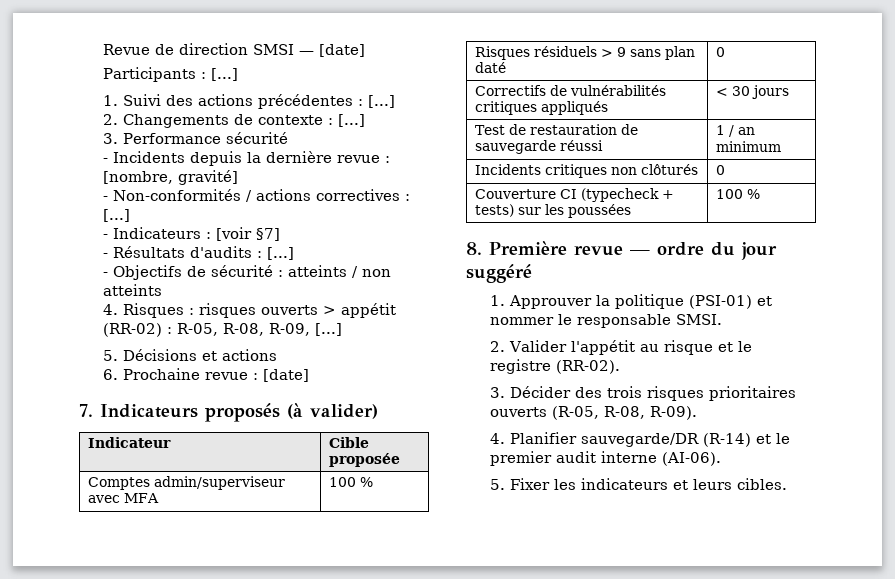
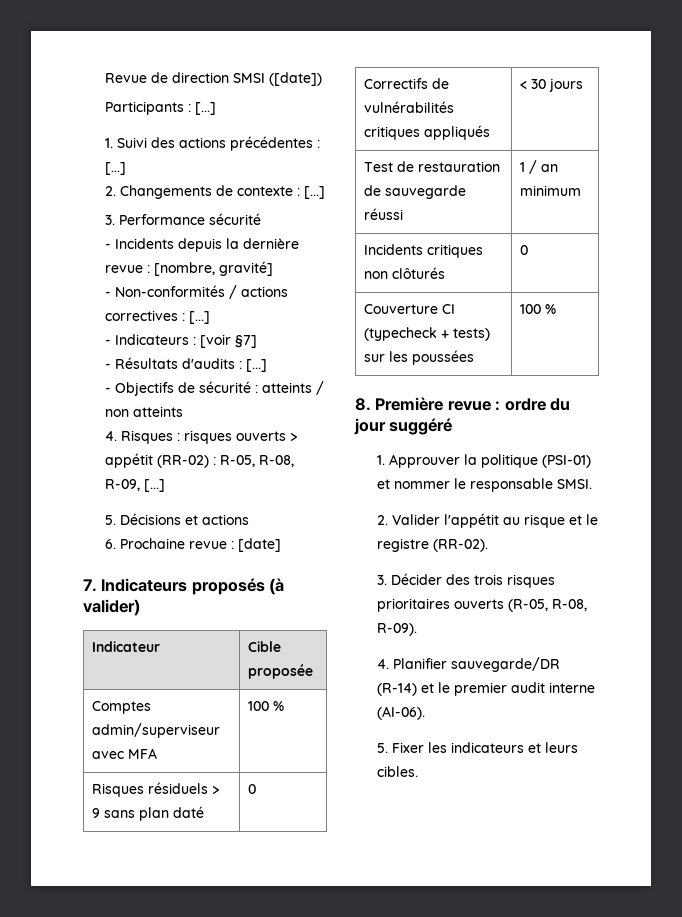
- Revue de direction SMSI — [date]
+ Revue de direction SMSI ([date])
- 8. Première revue — ordre du jour suggéré
+ 8. Première revue : ordre du jour suggéré

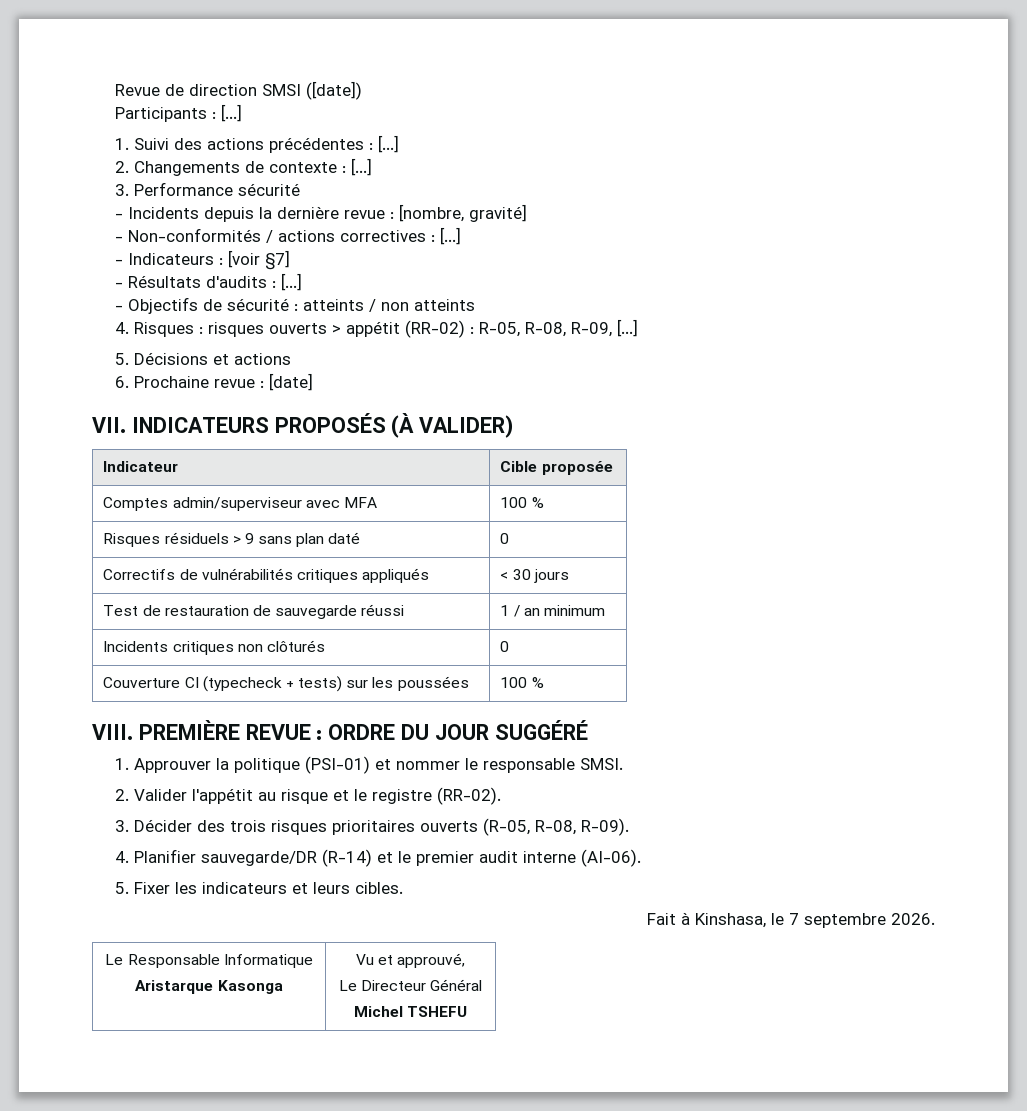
- 7. Indicateurs proposés (à valider)
+ VII. INDICATEURS PROPOSÉS (À VALIDER)
- 8. Première revue : ordre du jour suggéré
+ VIII. PREMIÈRE REVUE : ORDRE DU JOUR SUGGÉRÉ
+ Fait à Kinshasa, le 7 septembre 2026.
+ Le Responsable Informatique
+ Aristarque Kasonga | Vu et approuvé,
+ Le Directeur Général
+ Michel TSHEFU

